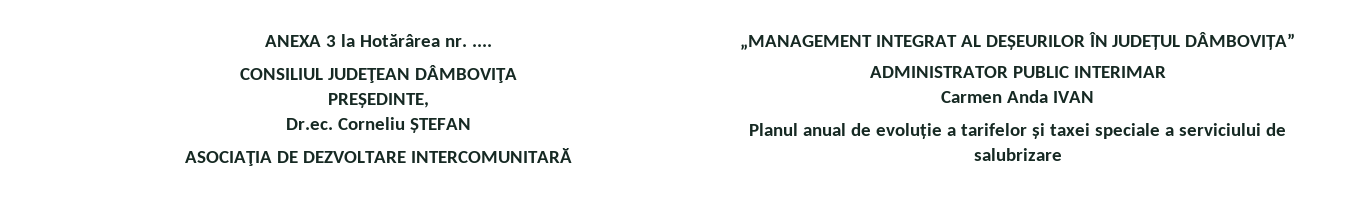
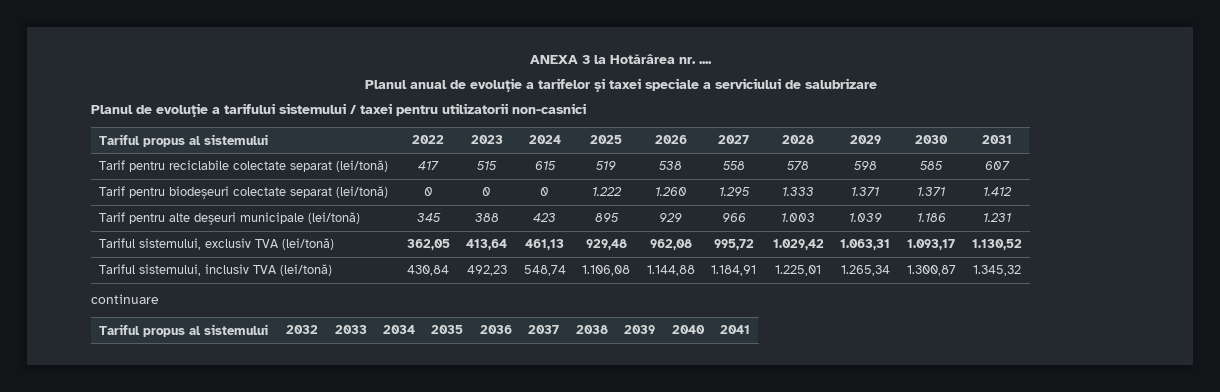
- CONSILIUL JUDEŢEAN DÂMBOVIŢA
- PREȘEDINTE,
- Dr.ec. Corneliu ȘTEFAN
- ASOCIAŢIA DE DEZVOLTARE INTERCOMUNITARĂ
- „MANAGEMENT INTEGRAT AL DEȘEURILOR ÎN JUDEȚUL DÂMBOVIȚA”
- ADMINISTRATOR PUBLIC INTERIMAR
- Carmen Anda IVAN
+ Planul de evoluție a tarifului sistemului / taxei pentru utilizatorii non-casnici
+ Tariful propus al sistemului | 2022 | 2023 | 2024 | 2025 | 2026 | 2027 | 2028 | 2029 | 2030 | 2031
+ Tarif pentru reciclabile colectate separat (lei/tonă) | 417 | 515 | 615 | 519 | 538 | 558 | 578 | 598 | 585 | 607
+ Tarif pentru biodeșeuri colectate separat (lei/tonă) | 0 | 0 | 0 | 1.222 | 1.260 | 1.295 | 1.333 | 1.371 | 1.371 | 1.412
+ Tarif pentru alte deșeuri municipale (lei/tonă) | 345 | 388 | 423 | 895 | 929 | 966 | 1.003 | 1.039 | 1.186 | 1.231
+ Tariful sistemului, exclusiv TVA (lei/tonă) | 362,05 | 413,64 | 461,13 | 929,48 | 962,08 | 995,72 | 1.029,42 | 1.063,31 | 1.093,17 | 1.130,52
+ Tariful sistemului, inclusiv TVA (lei/tonă) | 430,84 | 492,23 | 548,74 | 1.106,08 | 1.144,88 | 1.184,91 | 1.225,01 | 1.265,34 | 1.300,87 | 1.345,32
+ continuare
+ Tariful propus al sistemului | 2032 | 2033 | 2034 | 2035 | 2036 | 2037 | 2038 | 2039 | 2040 | 2041

